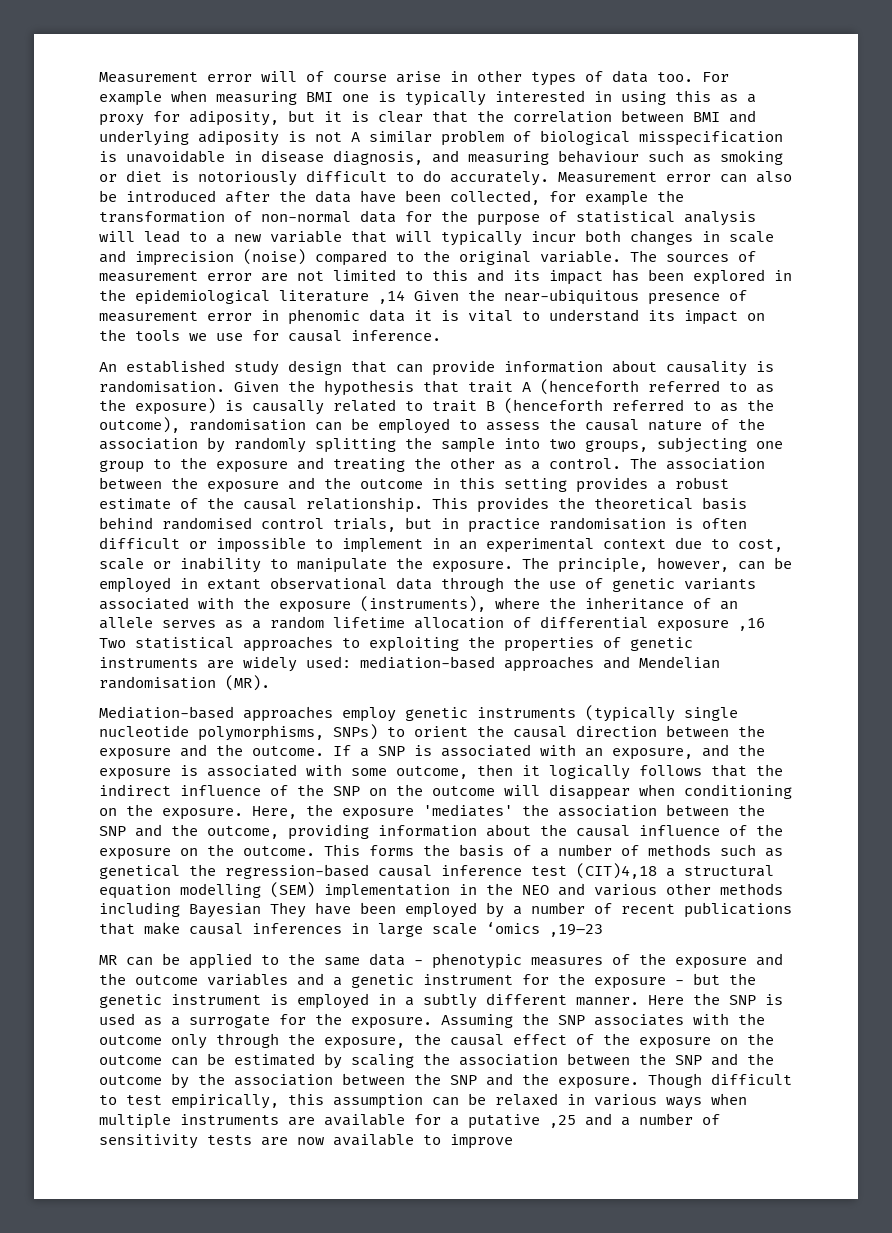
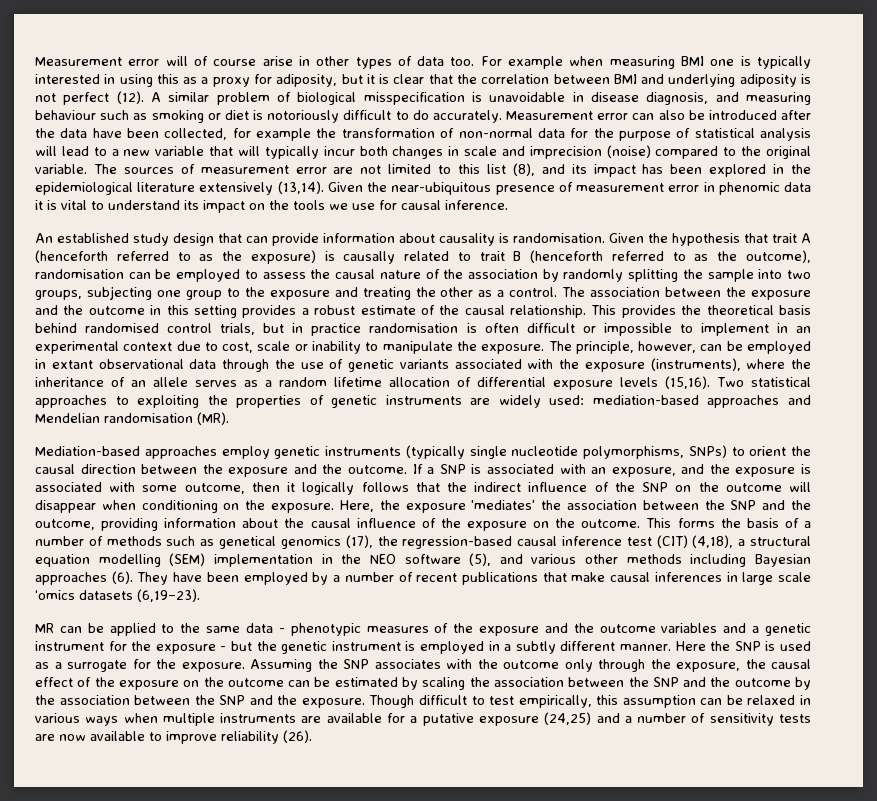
- For example when measuring BMI one is typically interested in using this as a proxy for adiposity, but it is clear that the correlation between BMI and underlying adiposity is not A similar problem of biological misspecification is unavoidable in disease diagnosis, and measuring behaviour such as smoking or diet is notoriously difficult to do accurately.
+ For example when measuring BMI one is typically interested in using this as a proxy for adiposity, but it is clear that the correlation between BMI and underlying adiposity is not perfect (12). A similar problem of biological misspecification is unavoidable in disease diagnosis, and measuring behaviour such as smoking or diet is notoriously difficult to do accurately.
- The sources of measurement error are not limited to this and its impact has been explored in the epidemiological literature ,14 Given the near-ubiquitous presence of measurement error in phenomic data it is vital to understand its impact on the tools we use for causal inference.
+ The sources of measurement error are not limited to this list (8), and its impact has been explored in the epidemiological literature extensively (13,14). Given the near-ubiquitous presence of measurement error in phenomic data it is vital to understand its impact on the tools we use for causal inference.
- The principle, however, can be employed in extant observational data through the use of genetic variants associated with the exposure (instruments), where the inheritance of an allele serves as a random lifetime allocation of differential exposure ,16 Two statistical approaches to exploiting the properties of genetic instruments are widely used: mediation-based approaches and Mendelian randomisation (MR).
+ The principle, however, can be employed in extant observational data through the use of genetic variants associated with the exposure (instruments), where the inheritance of an allele serves as a random lifetime allocation of differential exposure levels (15,16). Two statistical approaches to exploiting the properties of genetic instruments are widely used: mediation-based approaches and Mendelian randomisation (MR).
- This forms the basis of a number of methods such as genetical the regression-based causal inference test (CIT)4,18 a structural equation modelling (SEM) implementation in the NEO and various other methods including Bayesian They have been employed by a number of recent publications that make causal inferences in large scale ‘omics ,19–23
+ This forms the basis of a number of methods such as genetical genomics (17), the regression-based causal inference test (CIT) (4,18), a structural equation modelling (SEM) implementation in the NEO software (5), and various other methods including Bayesian approaches (6). They have been employed by a number of recent publications that make causal inferences in large scale ‘omics datasets (6,19–23).
- Though difficult to test empirically, this assumption can be relaxed in various ways when multiple instruments are available for a putative ,25 and a number of sensitivity tests are now available to improve
+ Though difficult to test empirically, this assumption can be relaxed in various ways when multiple instruments are available for a putative exposure (24,25) and a number of sensitivity tests are now available to improve reliability (26).

